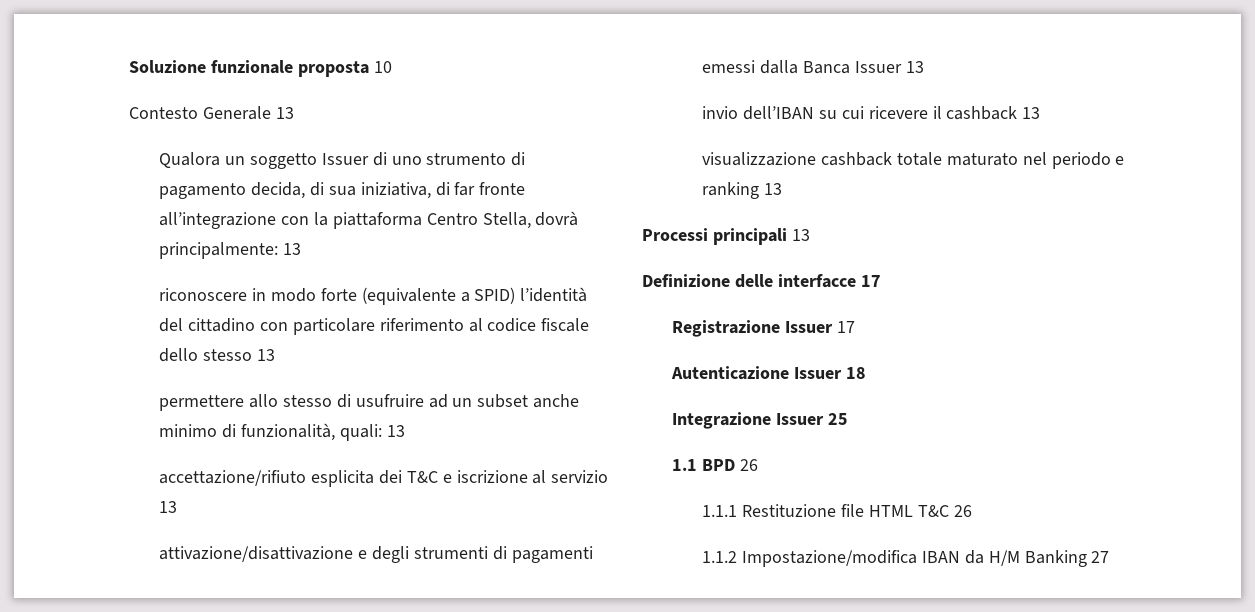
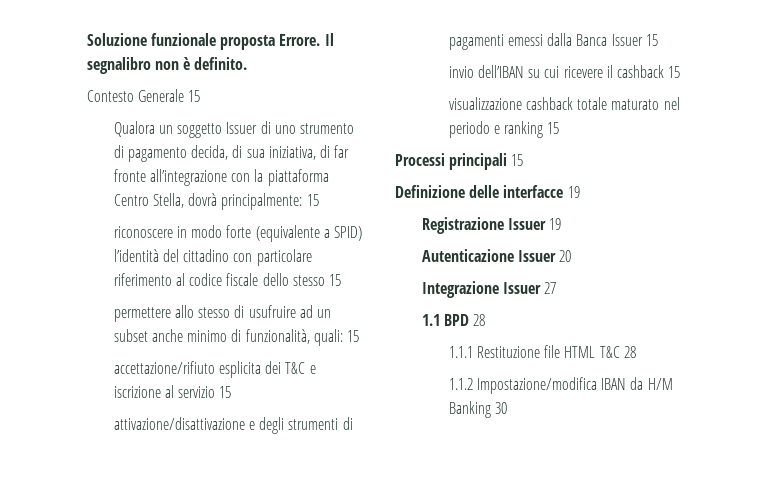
- Soluzione funzionale proposta 10
+ Soluzione funzionale proposta Errore. Il segnalibro non è definito.
- Contesto Generale 13
+ Contesto Generale 15
- Qualora un soggetto Issuer di uno strumento di pagamento decida, di sua iniziativa, di far fronte all’integrazione con la piattaforma Centro Stella, dovrà principalmente: 13
+ Qualora un soggetto Issuer di uno strumento di pagamento decida, di sua iniziativa, di far fronte all’integrazione con la piattaforma Centro Stella, dovrà principalmente: 15
- riconoscere in modo forte (equivalente a SPID) l’identità del cittadino con particolare riferimento al codice fiscale dello stesso 13
+ riconoscere in modo forte (equivalente a SPID) l’identità del cittadino con particolare riferimento al codice fiscale dello stesso 15
- permettere allo stesso di usufruire ad un subset anche minimo di funzionalità, quali: 13
+ permettere allo stesso di usufruire ad un subset anche minimo di funzionalità, quali: 15
- accettazione/rifiuto esplicita dei T&C e iscrizione al servizio 13
+ accettazione/rifiuto esplicita dei T&C e iscrizione al servizio 15
- attivazione/disattivazione e degli strumenti di pagamenti emessi dalla Banca Issuer 13
+ attivazione/disattivazione e degli strumenti di pagamenti emessi dalla Banca Issuer 15
- invio dell’IBAN su cui ricevere il cashback 13
+ invio dell’IBAN su cui ricevere il cashback 15
- visualizzazione cashback totale maturato nel periodo e ranking 13
+ visualizzazione cashback totale maturato nel periodo e ranking 15
- Processi principali 13
+ Processi principali 15
- Definizione delle interfacce 17
+ Definizione delle interfacce 19
- Registrazione Issuer 17
+ Registrazione Issuer 19
- Autenticazione Issuer 18
+ Autenticazione Issuer 20
- Integrazione Issuer 25
+ Integrazione Issuer 27
- 1.1 BPD 26
+ 1.1 BPD 28
- 1.1.1 Restituzione file HTML T&C 26
+ 1.1.1 Restituzione file HTML T&C 28
- 1.1.2 Impostazione/modifica IBAN da H/M Banking 27
+ 1.1.2 Impostazione/modifica IBAN da H/M Banking 30

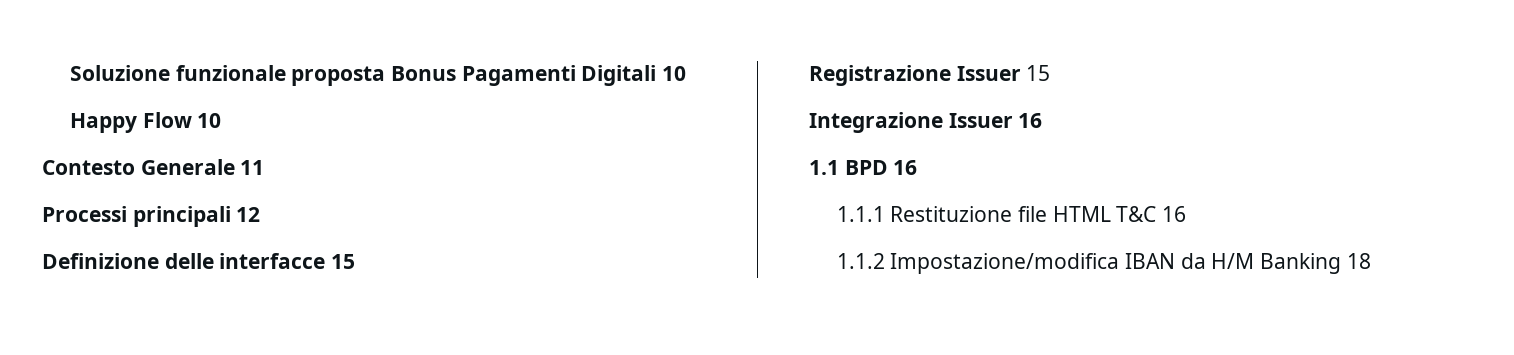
- Soluzione funzionale proposta Errore. Il segnalibro non è definito.
- Contesto Generale 15
- Qualora un soggetto Issuer di uno strumento di pagamento decida, di sua iniziativa, di far fronte all’integrazione con la piattaforma Centro Stella, dovrà principalmente: 15
- riconoscere in modo forte (equivalente a SPID) l’identità del cittadino con particolare riferimento al codice fiscale dello stesso 15
- permettere allo stesso di usufruire ad un subset anche minimo di funzionalità, quali: 15
- accettazione/rifiuto esplicita dei T&C e iscrizione al servizio 15
- attivazione/disattivazione e degli strumenti di pagamenti emessi dalla Banca Issuer 15
- invio dell’IBAN su cui ricevere il cashback 15
- visualizzazione cashback totale maturato nel periodo e ranking 15
+ Soluzione funzionale proposta Bonus Pagamenti Digitali 10
+ Happy Flow 10
+ Contesto Generale 11
- Processi principali 15
+ Processi principali 12
- Definizione delle interfacce 19
+ Definizione delle interfacce 15
- Registrazione Issuer 19
- Autenticazione Issuer 20
+ Registrazione Issuer 15
- Integrazione Issuer 27
+ Integrazione Issuer 16
- 1.1 BPD 28
+ 1.1 BPD 16
- 1.1.1 Restituzione file HTML T&C 28
+ 1.1.1 Restituzione file HTML T&C 16
- 1.1.2 Impostazione/modifica IBAN da H/M Banking 30
+ 1.1.2 Impostazione/modifica IBAN da H/M Banking 18

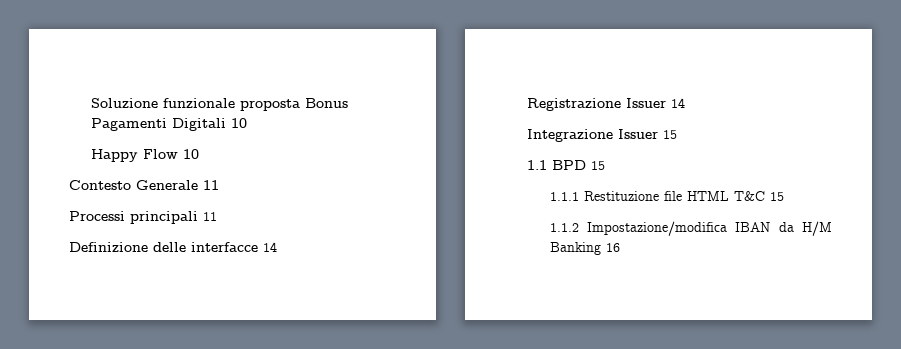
- Processi principali 12
+ Processi principali 11
- Definizione delle interfacce 15
+ Definizione delle interfacce 14
- Registrazione Issuer 15
+ Registrazione Issuer 14
- Integrazione Issuer 16
+ Integrazione Issuer 15
- 1.1 BPD 16
+ 1.1 BPD 15
- 1.1.1 Restituzione file HTML T&C 16
+ 1.1.1 Restituzione file HTML T&C 15
- 1.1.2 Impostazione/modifica IBAN da H/M Banking 18
+ 1.1.2 Impostazione/modifica IBAN da H/M Banking 16

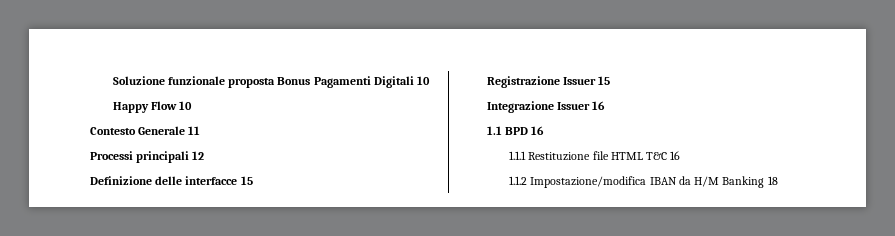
- Processi principali 11
+ Processi principali 12
- Definizione delle interfacce 14
+ Definizione delle interfacce 15
- Registrazione Issuer 14
+ Registrazione Issuer 15
- Integrazione Issuer 15
+ Integrazione Issuer 16
- 1.1 BPD 15
+ 1.1 BPD 16
- 1.1.1 Restituzione file HTML T&C 15
+ 1.1.1 Restituzione file HTML T&C 16
- 1.1.2 Impostazione/modifica IBAN da H/M Banking 16
+ 1.1.2 Impostazione/modifica IBAN da H/M Banking 18

